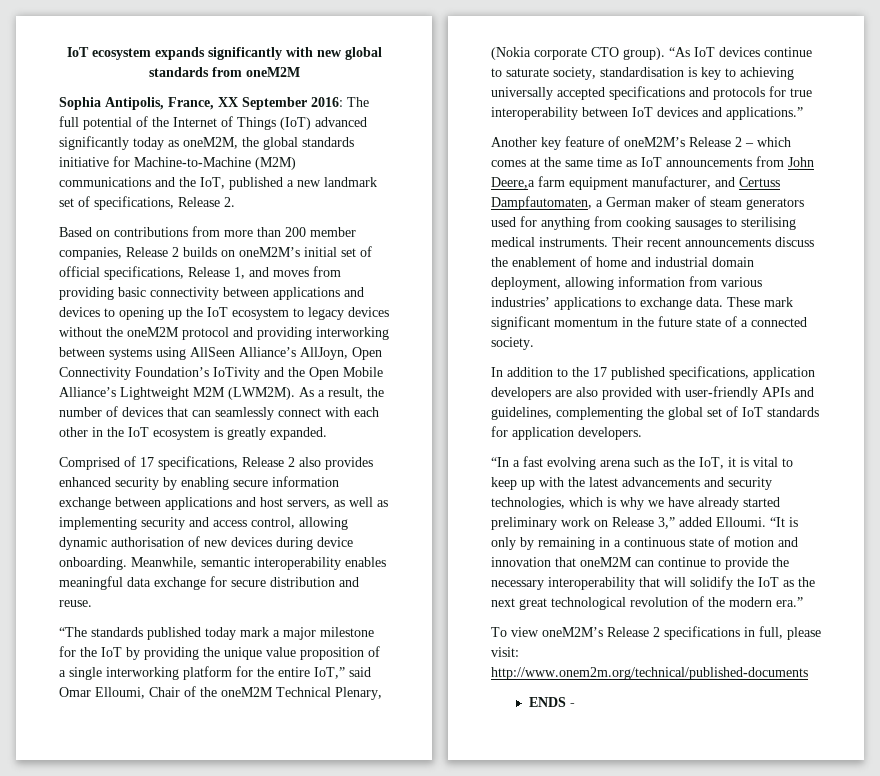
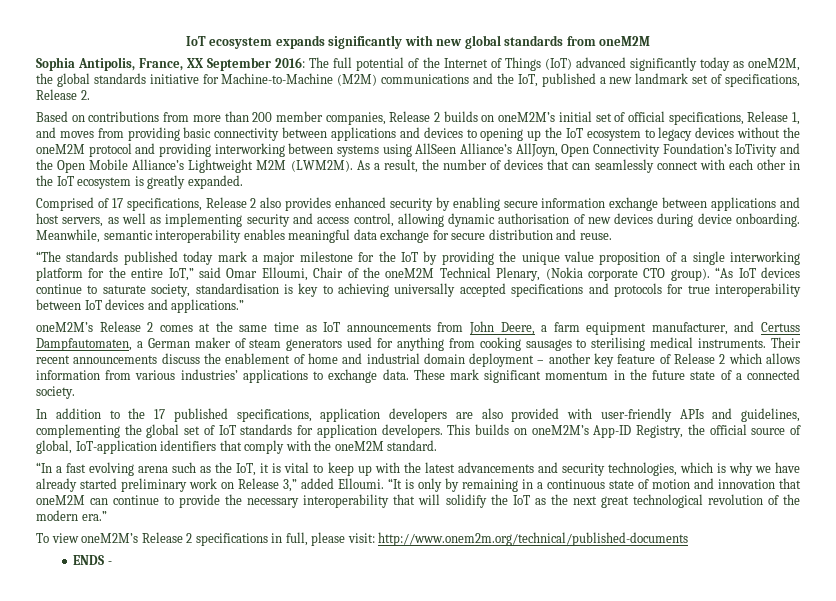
- Another key feature of oneM2M’s Release 2 – which comes at the same time as IoT announcements from John Deere,a farm equipment manufacturer, and Certuss Dampfautomaten, a German maker of steam generators used for anything from cooking sausages to sterilising medical instruments.
+ oneM2M’s Release 2 comes at the same time as IoT announcements from John Deere, a farm equipment manufacturer, and Certuss Dampfautomaten, a German maker of steam generators used for anything from cooking sausages to sterilising medical instruments.
- Their recent announcements discuss the enablement of home and industrial domain deployment, allowing information from various industries’ applications to exchange data.
+ Their recent announcements discuss the enablement of home and industrial domain deployment – another key feature of Release 2 which allows information from various industries’ applications to exchange data.
+ This builds on oneM2M’s App-ID Registry, the official source of global, IoT-application identifiers that comply with the oneM2M standard.

